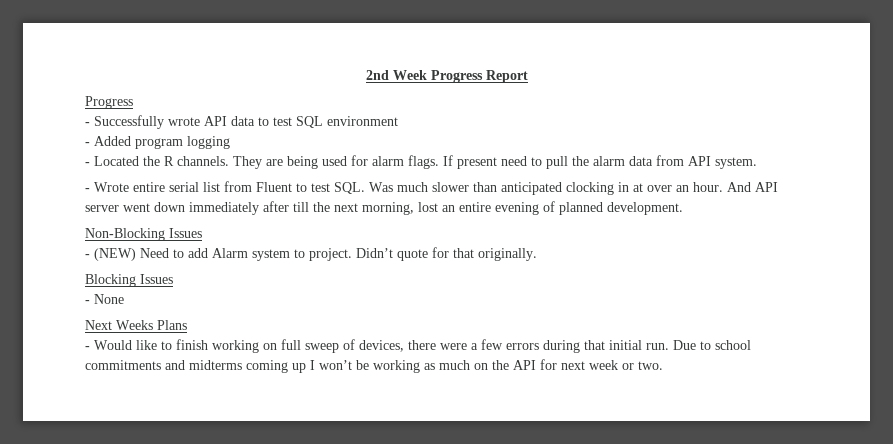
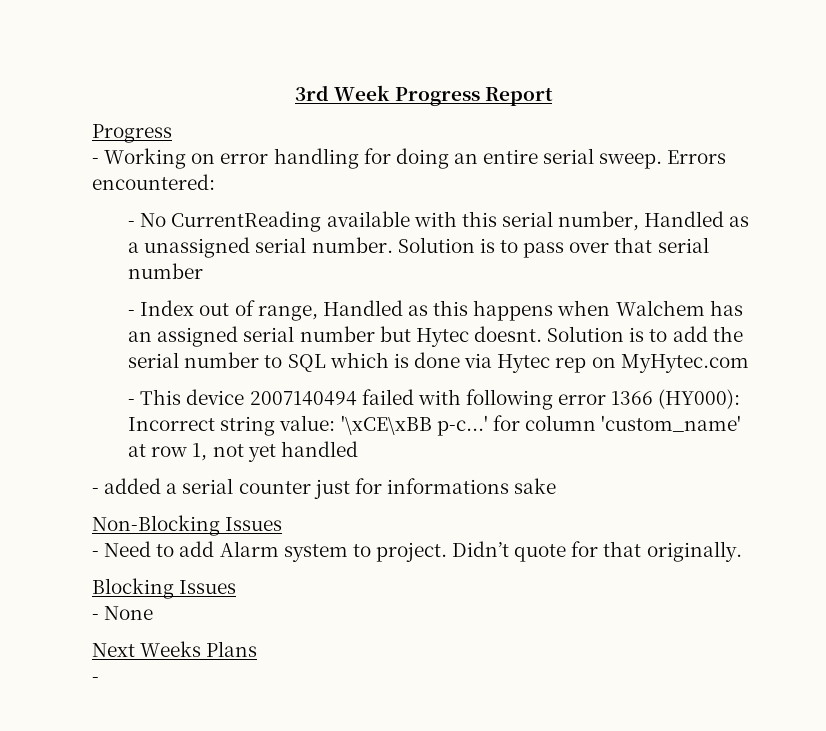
- 2nd Week Progress Report
+ 3rd Week Progress Report
- - Successfully wrote API data to test SQL environment
- - Added program logging
- - Located the R channels. They are being used for alarm flags. If present need to pull the alarm data from API system.
- - Wrote entire serial list from Fluent to test SQL. Was much slower than anticipated clocking in at over an hour. And API server went down immediately after till the next morning, lost an entire evening of planned development.
+ - Working on error handling for doing an entire serial sweep. Errors encountered:
+ - No CurrentReading available with this serial number, Handled as a unassigned serial number. Solution is to pass over that serial number
+ - Index out of range, Handled as this happens when Walchem has an assigned serial number but Hytec doesnt. Solution is to add the serial number to SQL which is done via Hytec rep on MyHytec.com
+ - This device 2007140494 failed with following error 1366 (HY000): Incorrect string value: '\xCE\xBB p-c...' for column 'custom_name' at row 1, not yet handled
+ - added a serial counter just for informations sake
- - (NEW) Need to add Alarm system to project.
+ - Need to add Alarm system to project.
  Next Weeks Plans
- - Would like to finish working on full sweep of devices, there were a few errors during that initial run. Due to school commitments and midterms coming up I won’t be working as much on the API for next week or two.
+ -

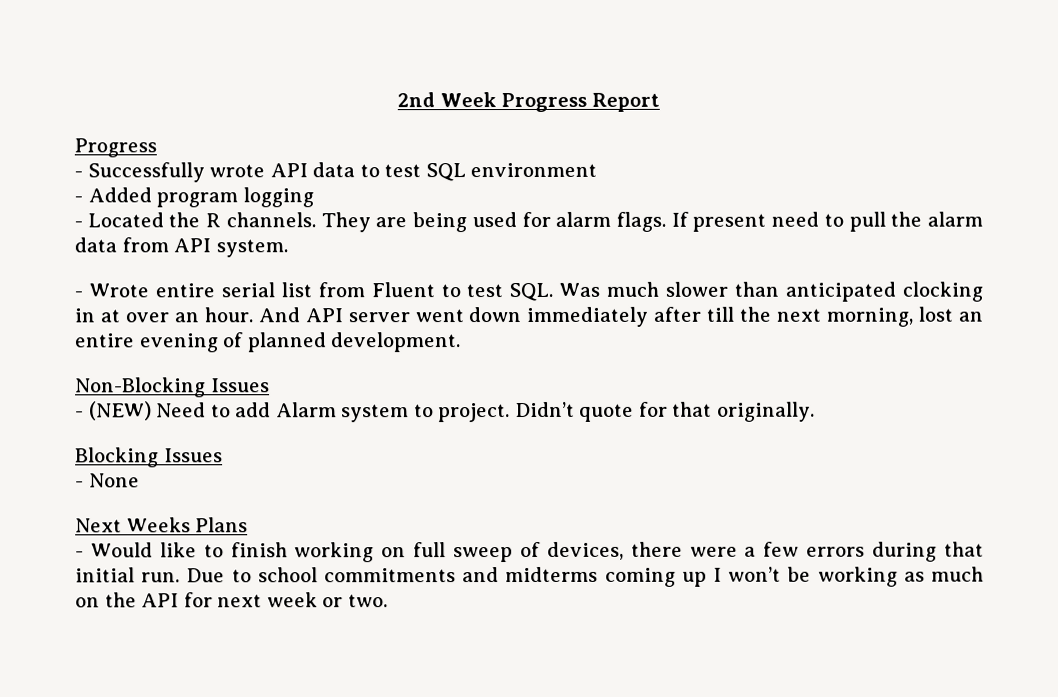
- 3rd Week Progress Report
+ 2nd Week Progress Report
- - Working on error handling for doing an entire serial sweep. Errors encountered:
- - No CurrentReading available with this serial number, Handled as a unassigned serial number. Solution is to pass over that serial number
- - Index out of range, Handled as this happens when Walchem has an assigned serial number but Hytec doesnt. Solution is to add the serial number to SQL which is done via Hytec rep on MyHytec.com
- - This device 2007140494 failed with following error 1366 (HY000): Incorrect string value: '\xCE\xBB p-c...' for column 'custom_name' at row 1, not yet handled
- - added a serial counter just for informations sake
+ - Successfully wrote API data to test SQL environment
+ - Added program logging
+ - Located the R channels. They are being used for alarm flags. If present need to pull the alarm data from API system.
+ - Wrote entire serial list from Fluent to test SQL. Was much slower than anticipated clocking in at over an hour. And API server went down immediately after till the next morning, lost an entire evening of planned development.
- - Need to add Alarm system to project.
+ - (NEW) Need to add Alarm system to project.
  Next Weeks Plans
- -
+ - Would like to finish working on full sweep of devices, there were a few errors during that initial run. Due to school commitments and midterms coming up I won’t be working as much on the API for next week or two.

